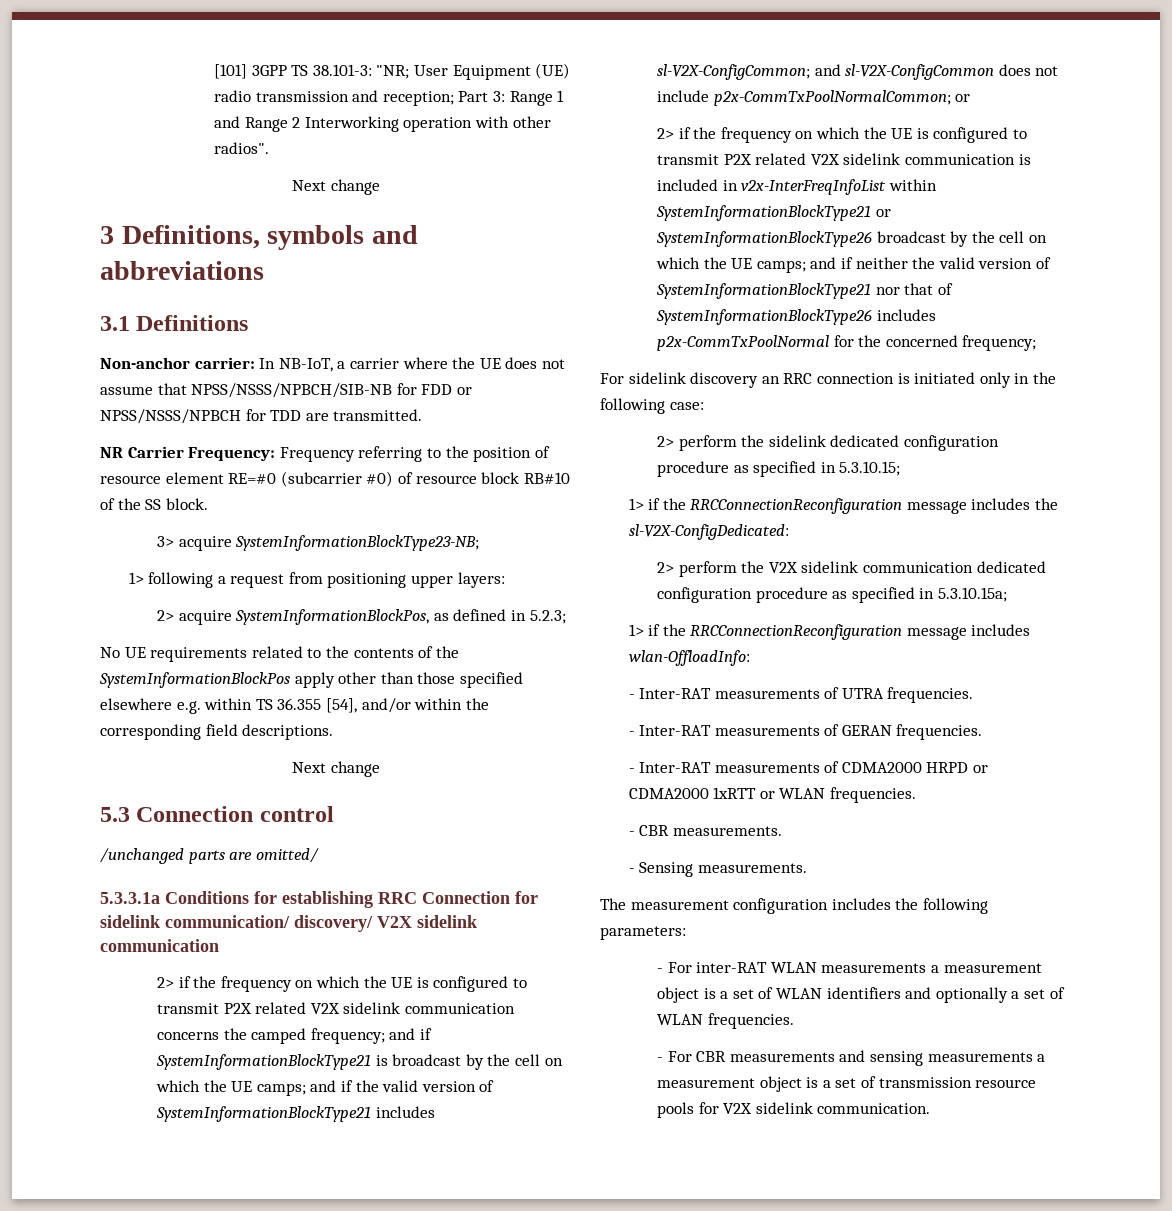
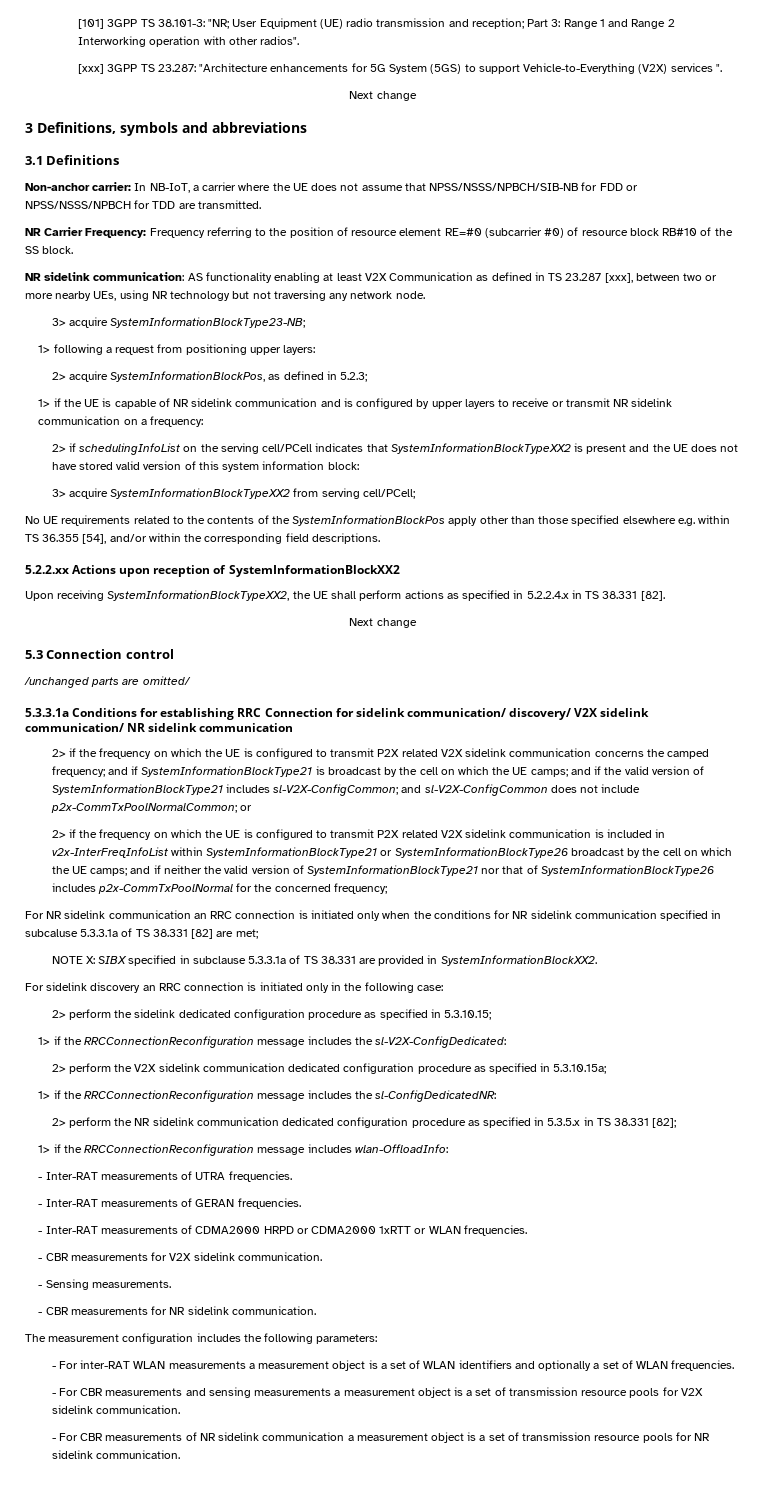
+ [xxx] 3GPP TS 23.287: "Architecture enhancements for 5G System (5GS) to support Vehicle-to-Everything (V2X) services ".
+ NR sidelink communication: AS functionality enabling at least V2X Communication as defined in TS 23.287 [xxx], between two or more nearby UEs, using NR technology but not traversing any network node.
+ 1> if the UE is capable of NR sidelink communication and is configured by upper layers to receive or transmit NR sidelink communication on a frequency:
+ 2> if schedulingInfoList on the serving cell/PCell indicates that SystemInformationBlockTypeXX2 is present and the UE does not have stored valid version of this system information block:
+ 3> acquire SystemInformationBlockTypeXX2 from serving cell/PCell;
+ 5.2.2.xx Actions upon reception of SystemInformationBlockXX2
+ Upon receiving SystemInformationBlockTypeXX2, the UE shall perform actions as specified in 5.2.2.4.x in TS 38.331 [82].
- 5.3.3.1a Conditions for establishing RRC Connection for sidelink communication/ discovery/ V2X sidelink communication
+ 5.3.3.1a Conditions for establishing RRC Connection for sidelink communication/ discovery/ V2X sidelink communication/ NR sidelink communication
+ For NR sidelink communication an RRC connection is initiated only when the conditions for NR sidelink communication specified in subcaluse 5.3.3.1a of TS 38.331 [82] are met;
+ NOTE X: SIBX specified in subclause 5.3.3.1a of TS 38.331 are provided in SystemInformationBlockXX2.
+ 1> if the RRCConnectionReconfiguration message includes the sl-ConfigDedicatedNR:
+ 2> perform the NR sidelink communication dedicated configuration procedure as specified in 5.3.5.x in TS 38.331 [82];
- - CBR measurements.
+ - CBR measurements for V2X sidelink communication.
  - Sensing measurements.
+ - CBR measurements for NR sidelink communication.
+ - For CBR measurements of NR sidelink communication a measurement object is a set of transmission resource pools for NR sidelink communication.

